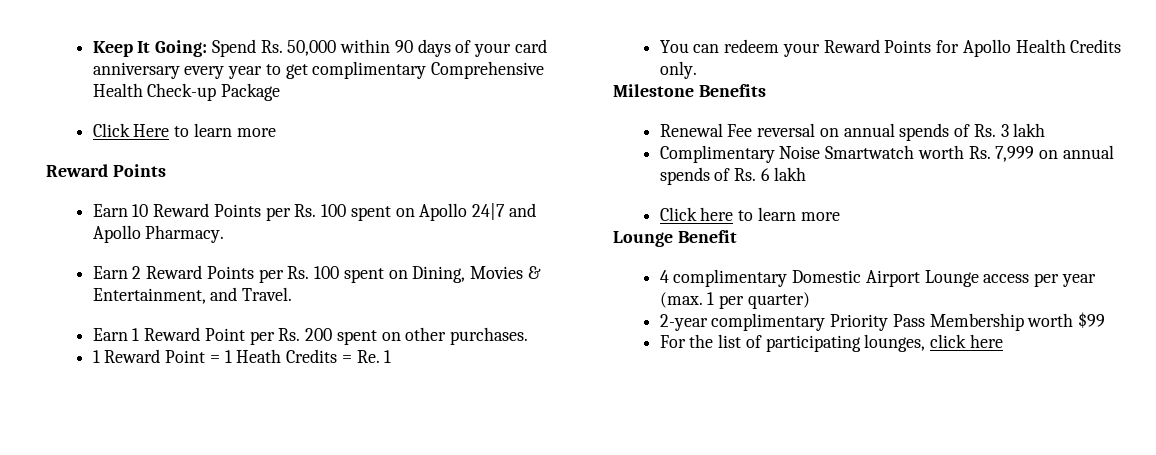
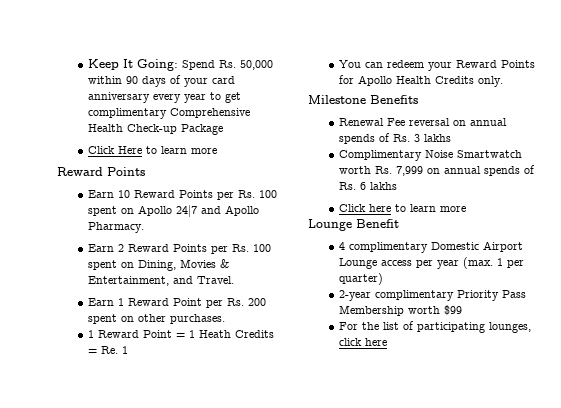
- Renewal Fee reversal on annual spends of Rs. 3 lakh
+ Renewal Fee reversal on annual spends of Rs. 3 lakhs
- Complimentary Noise Smartwatch worth Rs. 7,999 on annual spends of Rs. 6 lakh
+ Complimentary Noise Smartwatch worth Rs. 7,999 on annual spends of Rs. 6 lakhs

